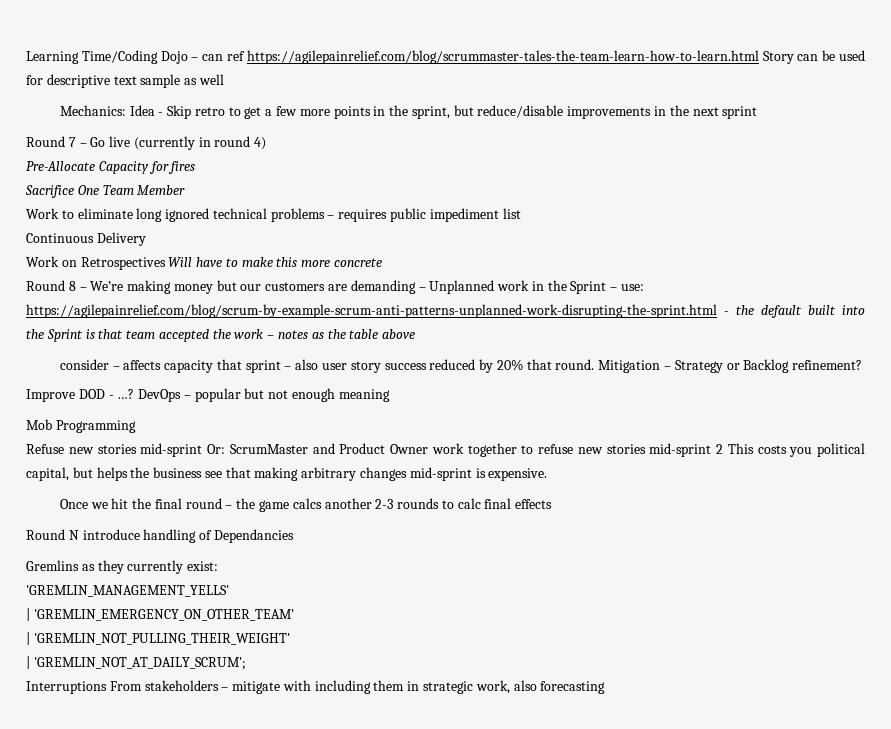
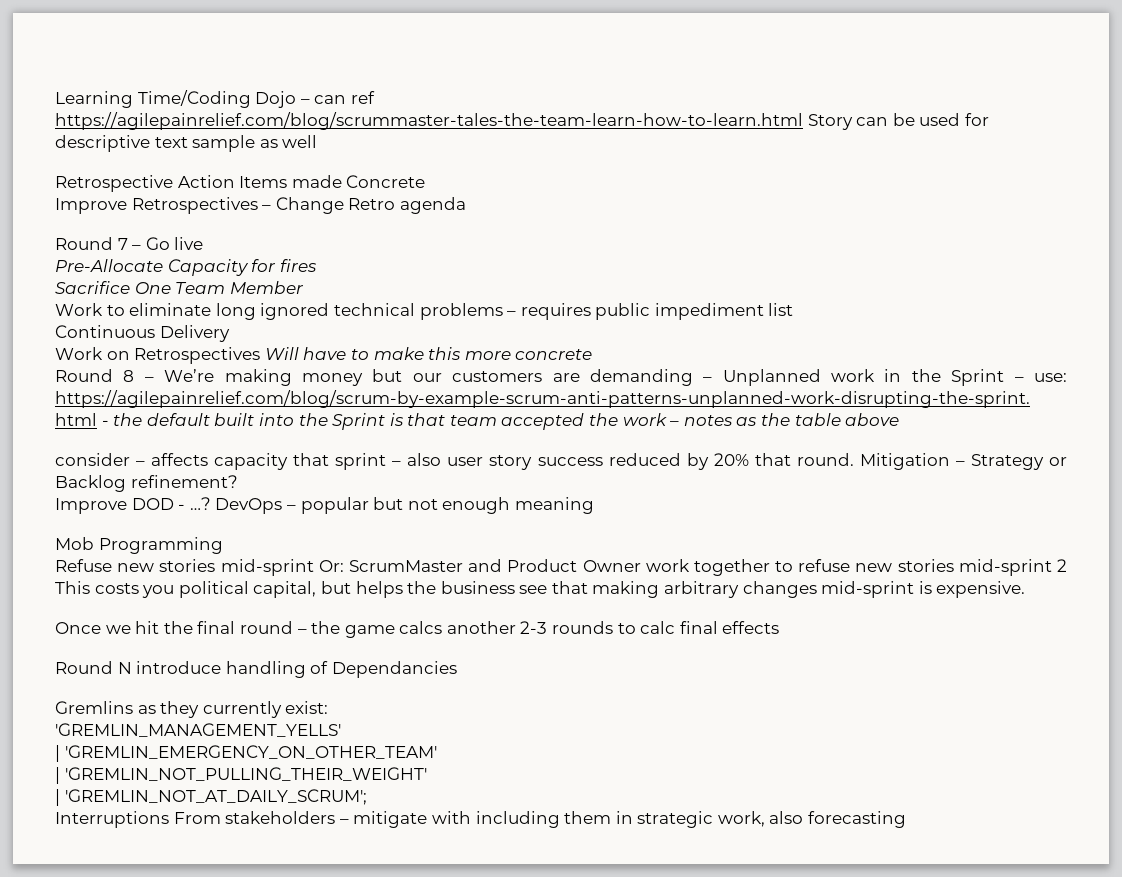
- Mechanics: Idea - Skip retro to get a few more points in the sprint, but reduce/disable improvements in the next sprint
+ Retrospective Action Items made Concrete
+ Improve Retrospectives – Change Retro agenda
- Round 7 – Go live (currently in round 4)
+ Round 7 – Go live

